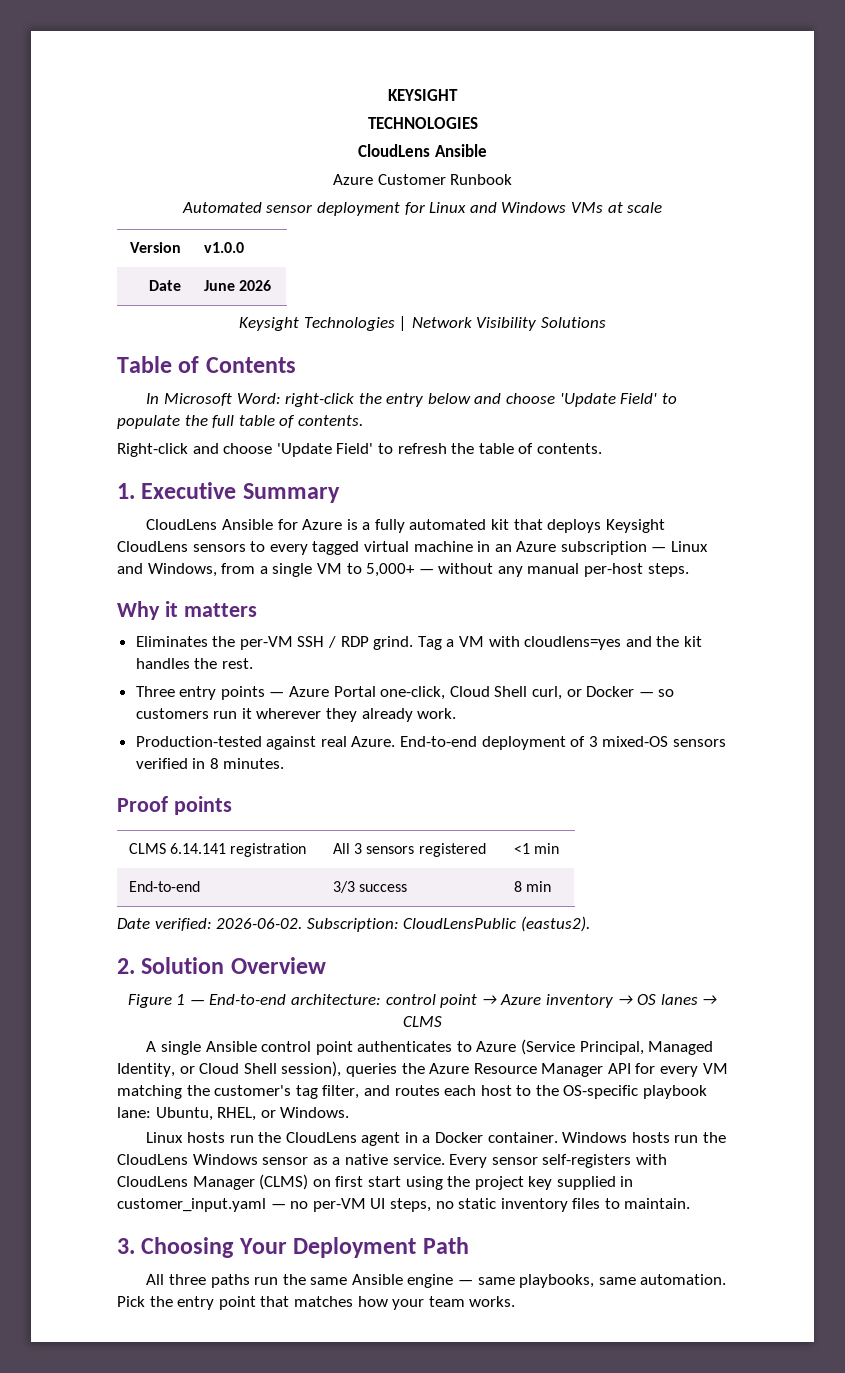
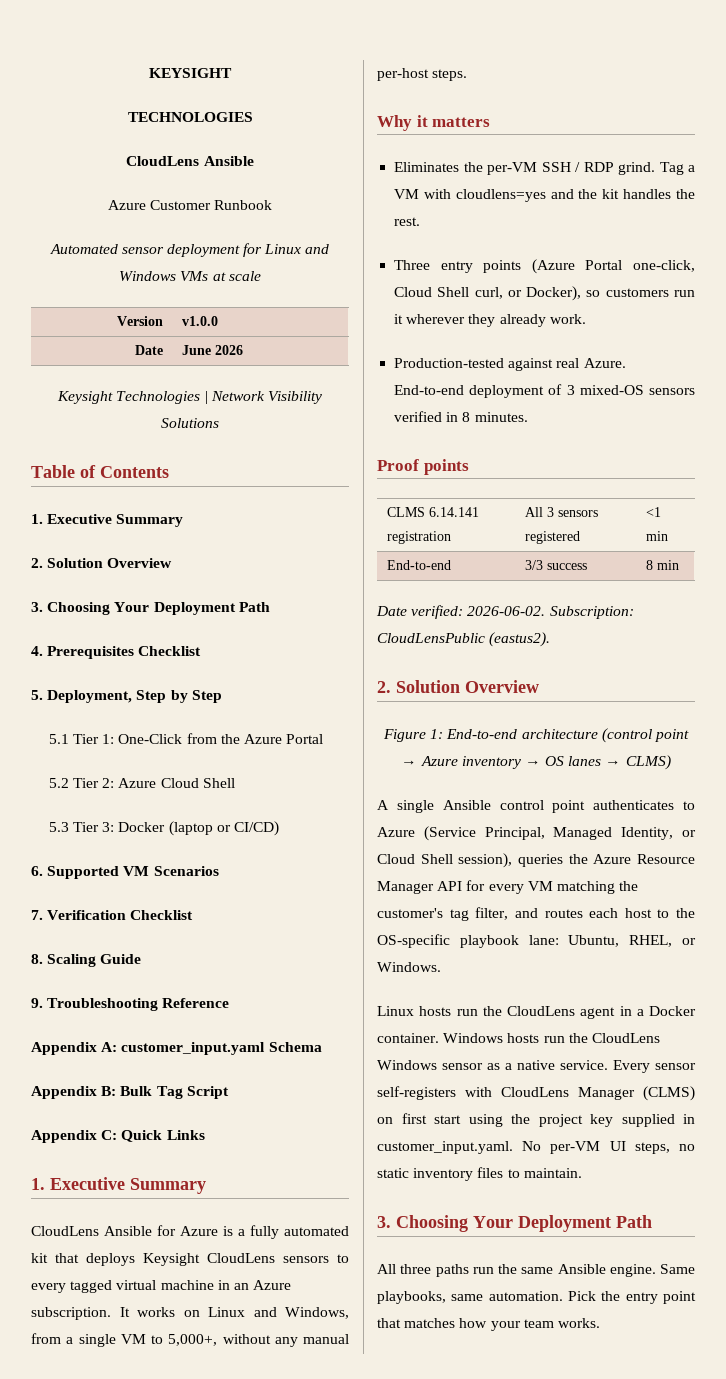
  Table of Contents
- In Microsoft Word: right-click the entry below and choose 'Update Field' to populate the full table of contents.
- Right-click and choose 'Update Field' to refresh the table of contents.
+ 1. Executive Summary
+ 2. Solution Overview
+ 3. Choosing Your Deployment Path
+ 4. Prerequisites Checklist
+ 5. Deployment, Step by Step
+ 5.1 Tier 1: One-Click from the Azure Portal
+ 5.2 Tier 2: Azure Cloud Shell
+ 5.3 Tier 3: Docker (laptop or CI/CD)
+ 6. Supported VM Scenarios
+ 7. Verification Checklist
+ 8. Scaling Guide
+ 9. Troubleshooting Reference
+ Appendix A: customer_input.yaml Schema
+ Appendix B: Bulk Tag Script
+ Appendix C: Quick Links
- CloudLens Ansible for Azure is a fully automated kit that deploys Keysight CloudLens sensors to every tagged virtual machine in an Azure subscription — Linux and Windows, from a single VM to 5,000+ — without any manual per-host steps.
+ CloudLens Ansible for Azure is a fully automated kit that deploys Keysight CloudLens sensors to every tagged virtual machine in an Azure subscription. It works on Linux and Windows, from a single VM to 5,000+, without any manual per-host steps.
- Three entry points — Azure Portal one-click, Cloud Shell curl, or Docker — so customers run it wherever they already work.
+ Three entry points (Azure Portal one-click, Cloud Shell curl, or Docker), so customers run it wherever they already work.
- Figure 1 — End-to-end architecture: control point → Azure inventory → OS lanes → CLMS
+ Figure 1: End-to-end architecture (control point → Azure inventory → OS lanes → CLMS)
- Every sensor self-registers with CloudLens Manager (CLMS) on first start using the project key supplied in customer_input.yaml — no per-VM UI steps, no static inventory files to maintain.
+ Every sensor self-registers with CloudLens Manager (CLMS) on first start using the project key supplied in customer_input.yaml. No per-VM UI steps, no static inventory files to maintain.
- All three paths run the same Ansible engine — same playbooks, same automation.
+ All three paths run the same Ansible engine. Same playbooks, same automation.

